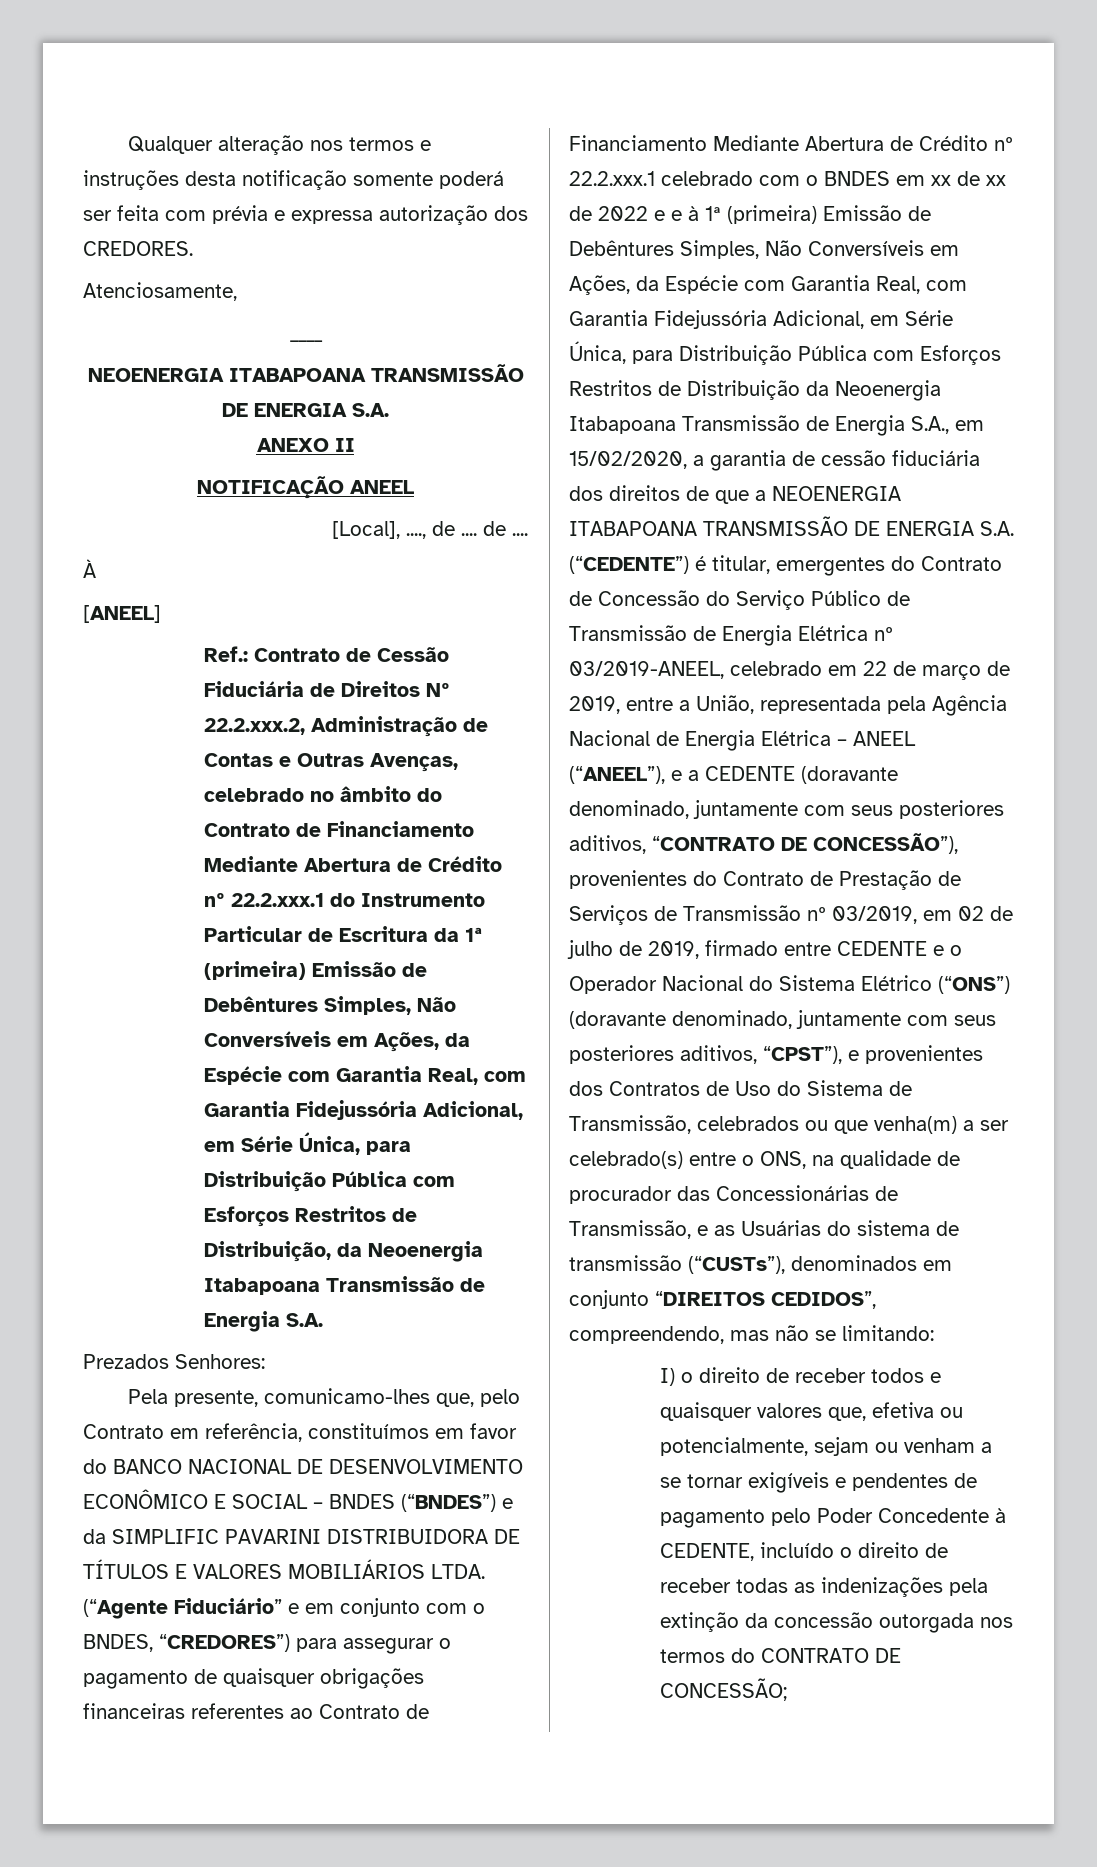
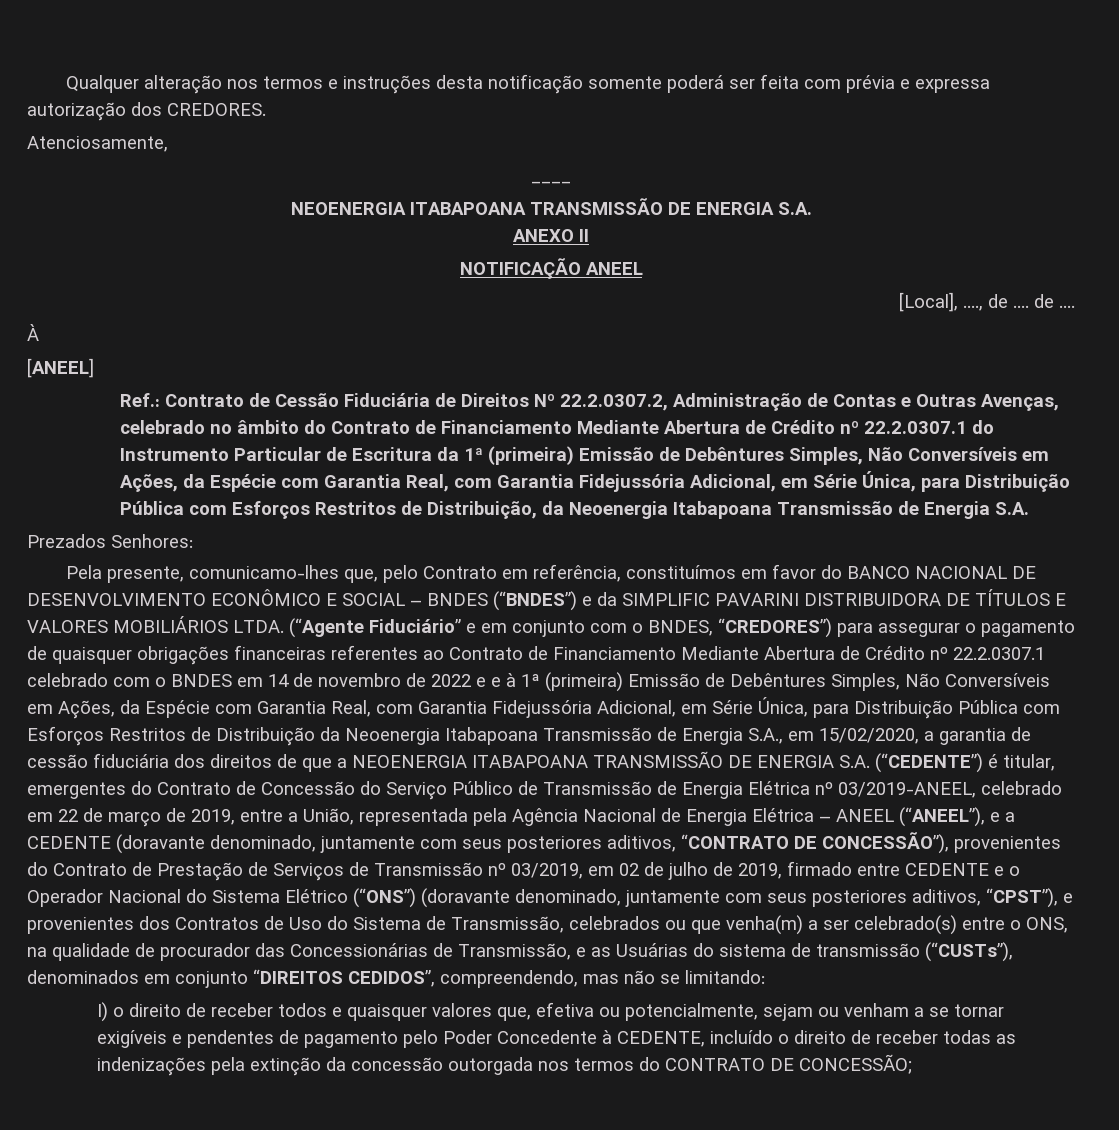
- Contrato de Cessão Fiduciária de Direitos Nº 22.2.xxx.2, Administração de Contas e Outras Avenças, celebrado no âmbito do Contrato de Financiamento Mediante Abertura de Crédito nº 22.2.xxx.1 do Instrumento Particular de Escritura da 1ª (primeira) Emissão de Debêntures Simples, Não Conversíveis em Ações, da Espécie com Garantia Real, com Garantia Fidejussória Adicional, em Série Única, para Distribuição Pública com Esforços Restritos de Distribuição, da Neoenergia Itabapoana Transmissão de Energia S.A.
+ Contrato de Cessão Fiduciária de Direitos Nº 22.2.0307.2, Administração de Contas e Outras Avenças, celebrado no âmbito do Contrato de Financiamento Mediante Abertura de Crédito nº 22.2.0307.1 do Instrumento Particular de Escritura da 1ª (primeira) Emissão de Debêntures Simples, Não Conversíveis em Ações, da Espécie com Garantia Real, com Garantia Fidejussória Adicional, em Série Única, para Distribuição Pública com Esforços Restritos de Distribuição, da Neoenergia Itabapoana Transmissão de Energia S.A.
- (“Agente Fiduciário” e em conjunto com o BNDES, “CREDORES”) para assegurar o pagamento de quaisquer obrigações financeiras referentes ao Contrato de Financiamento Mediante Abertura de Crédito nº 22.2.xxx.1 celebrado com o BNDES em xx de xx de 2022 e e à 1ª (primeira) Emissão de Debêntures Simples, Não Conversíveis em Ações, da Espécie com Garantia Real, com Garantia Fidejussória Adicional, em Série Única, para Distribuição Pública com Esforços Restritos de Distribuição da Neoenergia Itabapoana Transmissão de Energia S.A., em 15/02/2020, a garantia de cessão fiduciária dos direitos de que a NEOENERGIA ITABAPOANA TRANSMISSÃO DE ENERGIA S.A. (“CEDENTE”) é titular, emergentes do Contrato de Concessão do Serviço Público de Transmissão de Energia Elétrica nº 03/2019-ANEEL, celebrado em 22 de março de 2019, entre a União, representada pela Agência Nacional de Energia Elétrica – ANEEL (“ANEEL”), e a CEDENTE (doravante denominado, juntamente com seus posteriores aditivos, “CONTRATO DE CONCESSÃO”), provenientes do Contrato de Prestação de Serviços de Transmissão nº 03/2019, em 02 de julho de 2019, firmado entre CEDENTE e o Operador Nacional do Sistema Elétrico (“ONS”) (doravante denominado, juntamente com seus posteriores aditivos, “CPST”), e provenientes dos Contratos de Uso do Sistema de Transmissão, celebrados ou que venha(m) a ser celebrado(s) entre o ONS, na qualidade de procurador das Concessionárias de Transmissão, e as Usuárias do sistema de transmissão (“CUSTs”), denominados em conjunto “DIREITOS CEDIDOS”, compreendendo, mas não se limitando:
+ (“Agente Fiduciário” e em conjunto com o BNDES, “CREDORES”) para assegurar o pagamento de quaisquer obrigações financeiras referentes ao Contrato de Financiamento Mediante Abertura de Crédito nº 22.2.0307.1 celebrado com o BNDES em 14 de novembro de 2022 e e à 1ª (primeira) Emissão de Debêntures Simples, Não Conversíveis em Ações, da Espécie com Garantia Real, com Garantia Fidejussória Adicional, em Série Única, para Distribuição Pública com Esforços Restritos de Distribuição da Neoenergia Itabapoana Transmissão de Energia S.A., em 15/02/2020, a garantia de cessão fiduciária dos direitos de que a NEOENERGIA ITABAPOANA TRANSMISSÃO DE ENERGIA S.A. (“CEDENTE”) é titular, emergentes do Contrato de Concessão do Serviço Público de Transmissão de Energia Elétrica nº 03/2019-ANEEL, celebrado em 22 de março de 2019, entre a União, representada pela Agência Nacional de Energia Elétrica – ANEEL (“ANEEL”), e a CEDENTE (doravante denominado, juntamente com seus posteriores aditivos, “CONTRATO DE CONCESSÃO”), provenientes do Contrato de Prestação de Serviços de Transmissão nº 03/2019, em 02 de julho de 2019, firmado entre CEDENTE e o Operador Nacional do Sistema Elétrico (“ONS”) (doravante denominado, juntamente com seus posteriores aditivos, “CPST”), e provenientes dos Contratos de Uso do Sistema de Transmissão, celebrados ou que venha(m) a ser celebrado(s) entre o ONS, na qualidade de procurador das Concessionárias de Transmissão, e as Usuárias do sistema de transmissão (“CUSTs”), denominados em conjunto “DIREITOS CEDIDOS”, compreendendo, mas não se limitando:

